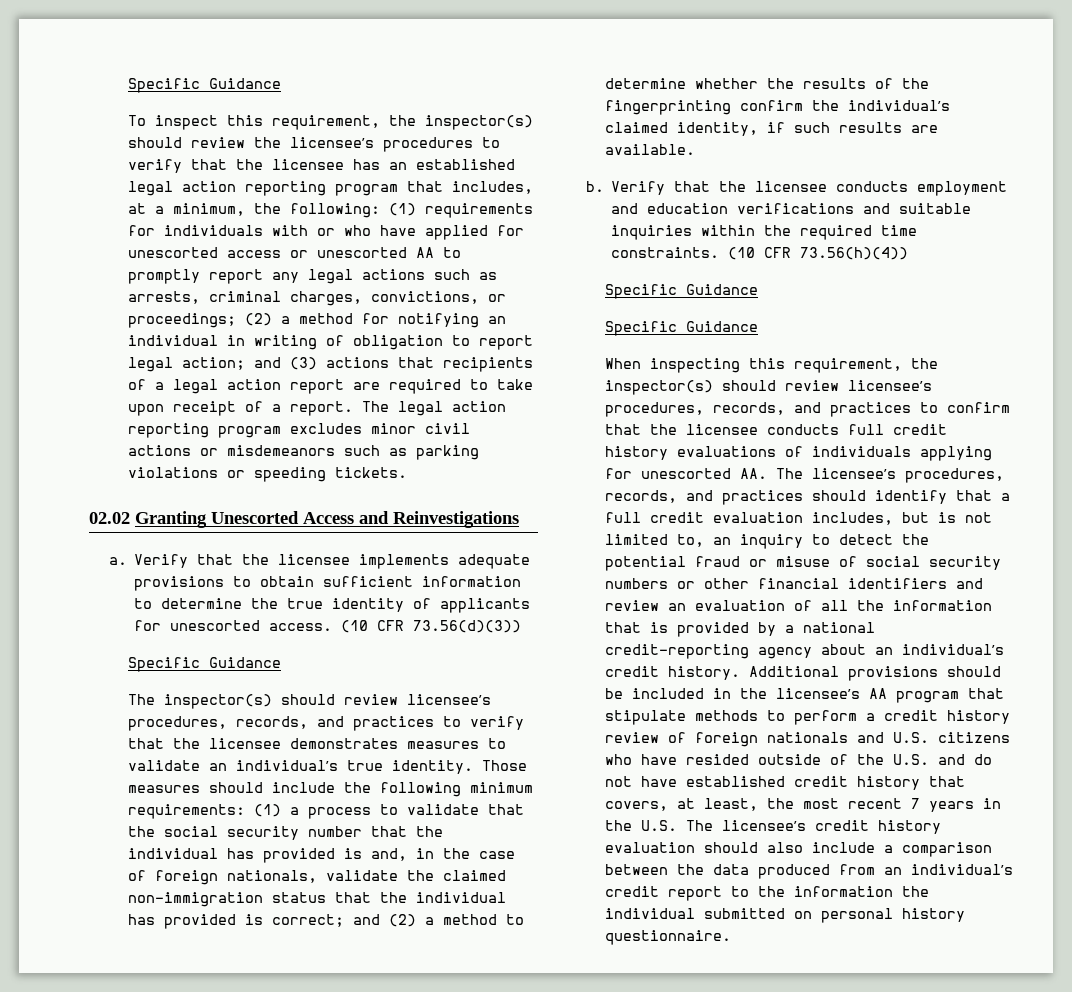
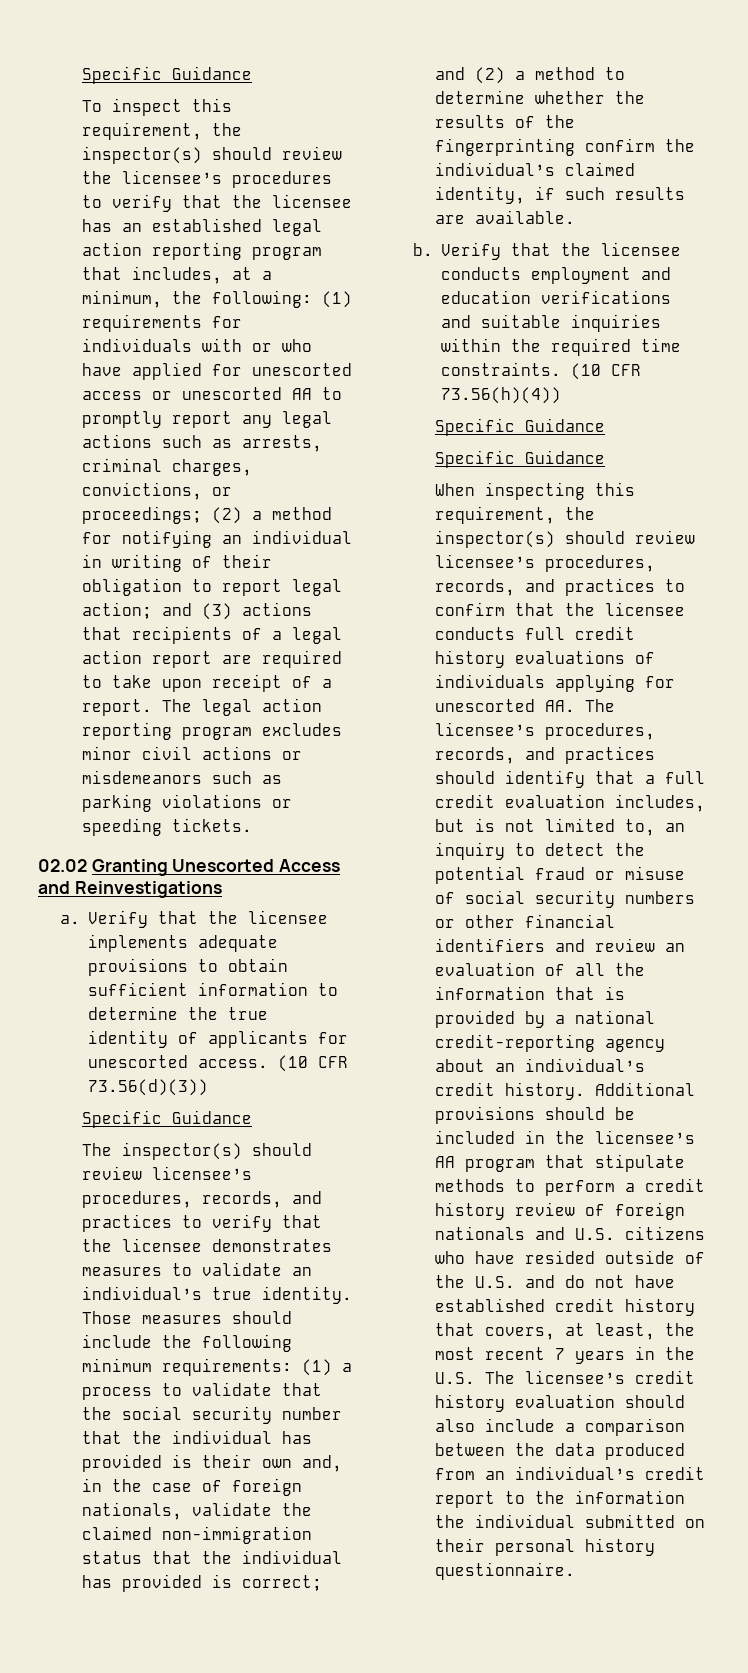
- (2) a method for notifying an individual in writing of obligation to report legal action;
+ (2) a method for notifying an individual in writing of their obligation to report legal action;
- (1) a process to validate that the social security number that the individual has provided is and, in the case of foreign nationals, validate the claimed non-immigration status that the individual has provided is correct;
+ (1) a process to validate that the social security number that the individual has provided is their own and, in the case of foreign nationals, validate the claimed non-immigration status that the individual has provided is correct;
- Additional provisions should be included in the licensee’s AA program that stipulate methods to perform a credit history review of foreign nationals and U.S. citizens who have resided outside of the U.S. and do not have established credit history that covers, at least, the most recent 7 years in the U.S. The licensee’s credit history evaluation should also include a comparison between the data produced from an individual’s credit report to the information the individual submitted on personal history questionnaire.
+ Additional provisions should be included in the licensee’s AA program that stipulate methods to perform a credit history review of foreign nationals and U.S. citizens who have resided outside of the U.S. and do not have established credit history that covers, at least, the most recent 7 years in the U.S. The licensee’s credit history evaluation should also include a comparison between the data produced from an individual’s credit report to the information the individual submitted on their personal history questionnaire.

